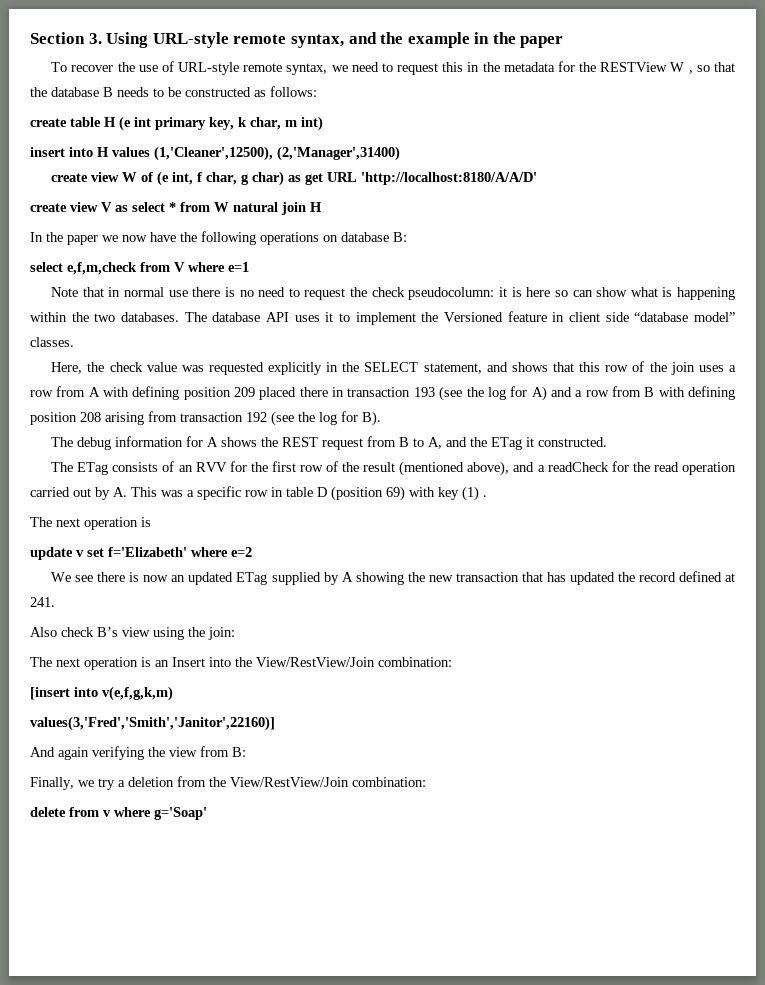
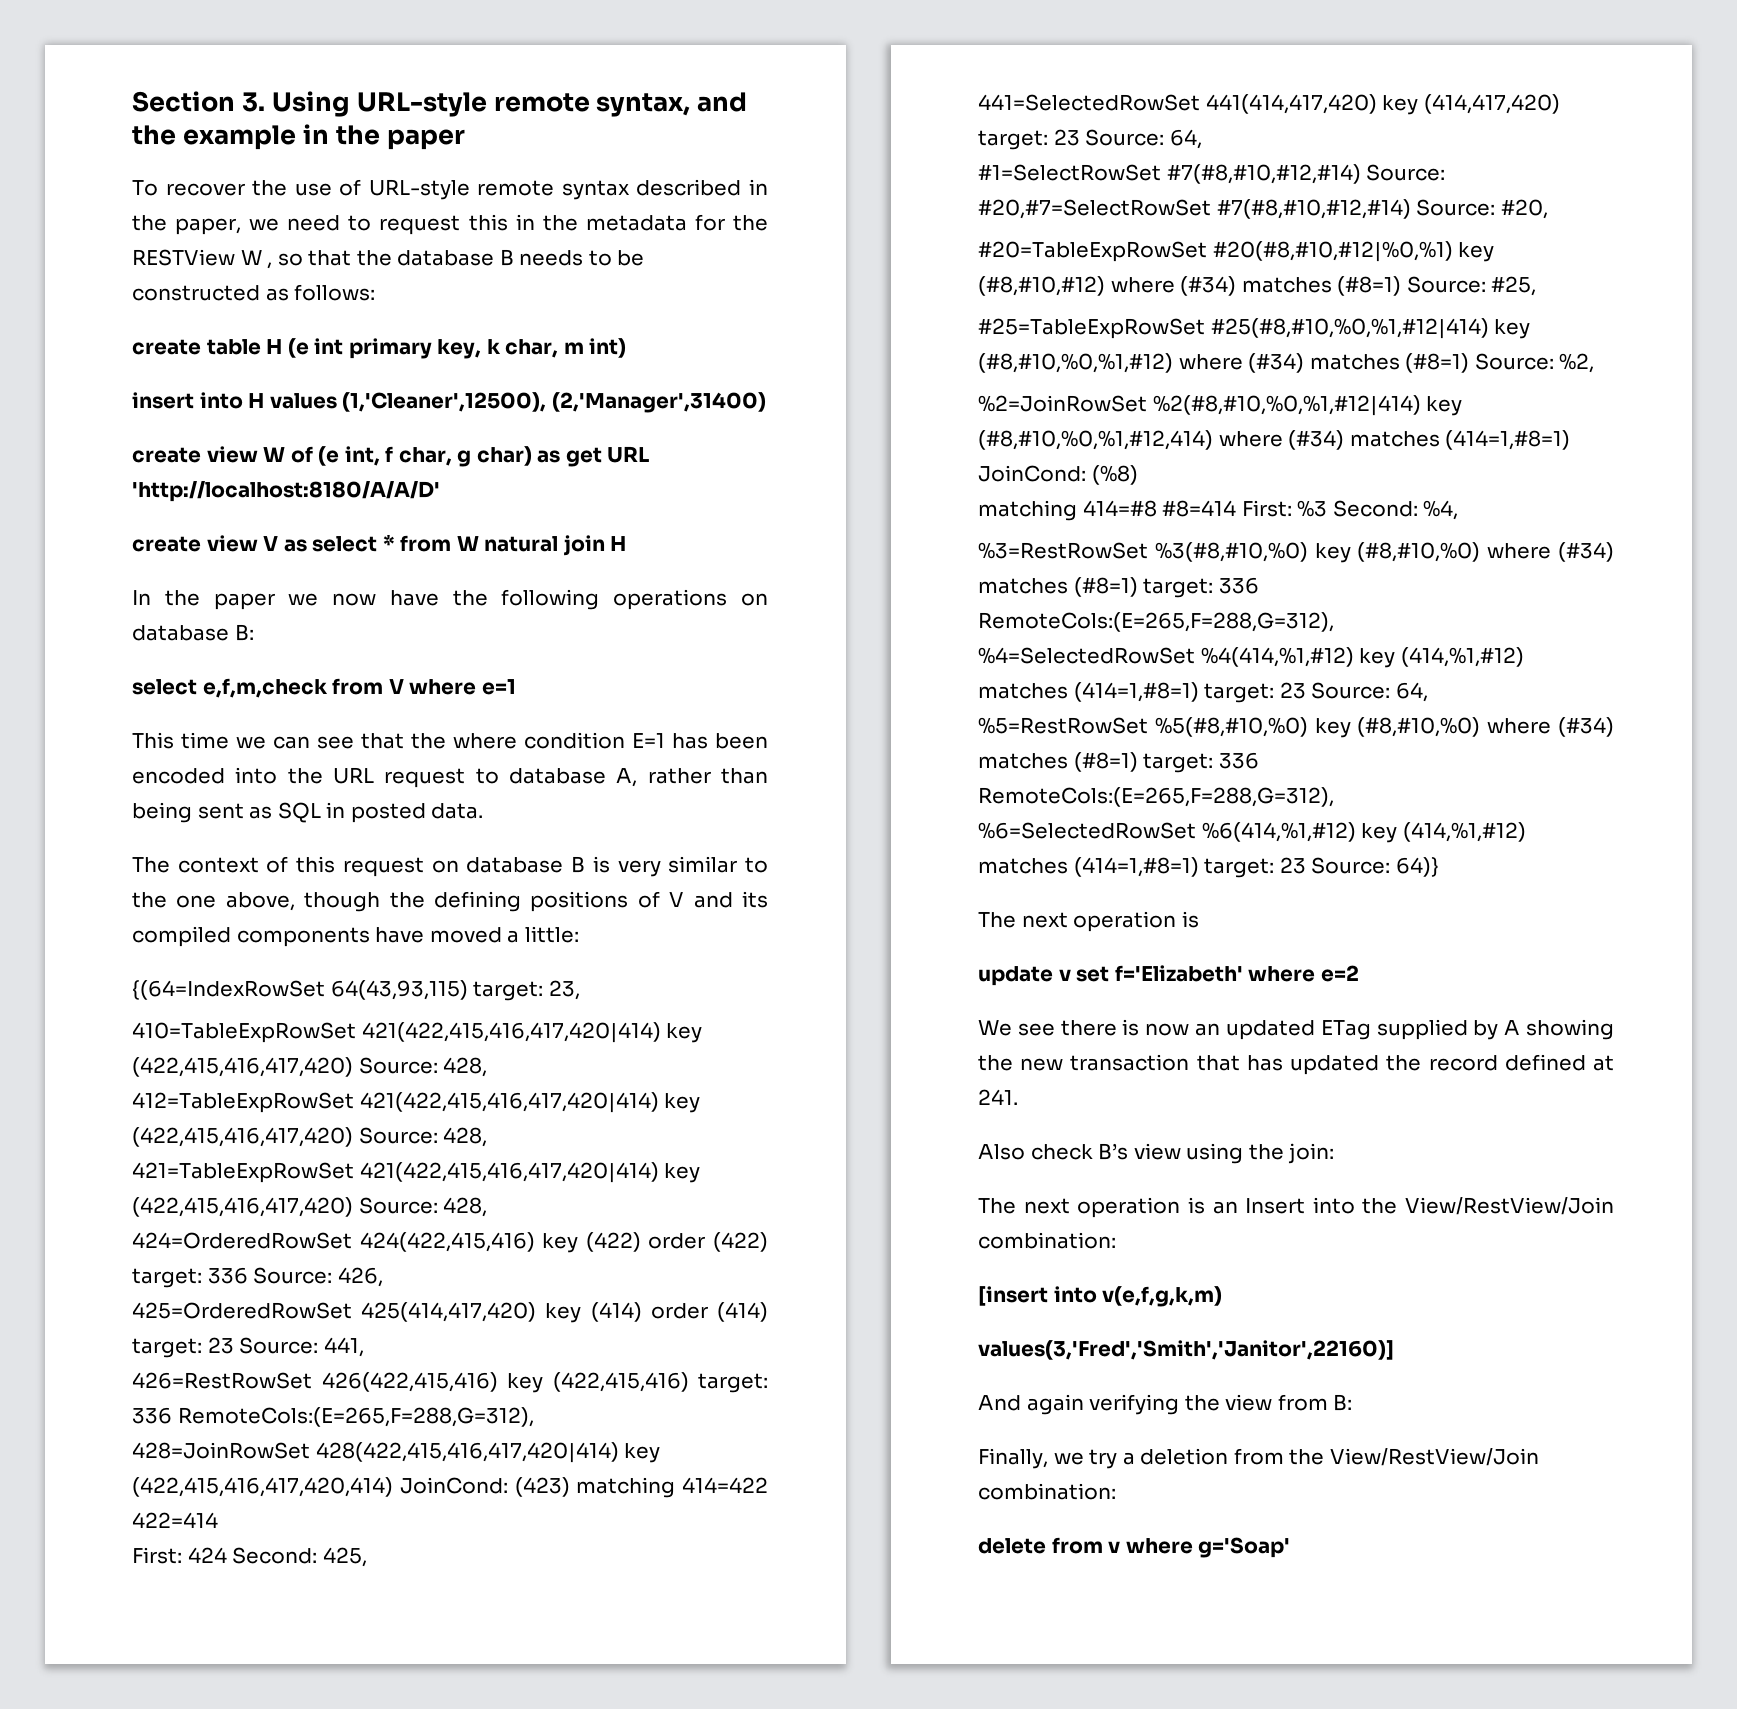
- To recover the use of URL-style remote syntax, we need to request this in the metadata for the RESTView W , so that the database B needs to be constructed as follows:
+ To recover the use of URL-style remote syntax described in the paper, we need to request this in the metadata for the RESTView W , so that the database B needs to be constructed as follows:
- Note that in normal use there is no need to request the check pseudocolumn: it is here so can show what is happening within the two databases. The database API uses it to implement the Versioned feature in client side “database model” classes.
- Here, the check value was requested explicitly in the SELECT statement, and shows that this row of the join uses a row from A with defining position 209 placed there in transaction 193 (see the log for A) and a row from B with defining position 208 arising from transaction 192 (see the log for B).
- The debug information for A shows the REST request from B to A, and the ETag it constructed.
- The ETag consists of an RVV for the first row of the result (mentioned above), and a readCheck for the read operation carried out by A. This was a specific row in table D (position 69) with key (1) .
+ This time we can see that the where condition E=1 has been encoded into the URL request to database A, rather than being sent as SQL in posted data.
+ The context of this request on database B is very similar to the one above, though the defining positions of V and its compiled components have moved a little:
+ {(64=IndexRowSet 64(43,93,115) target: 23,
+ 410=TableExpRowSet 421(422,415,416,417,420|414) key (422,415,416,417,420) Source: 428,
+ 412=TableExpRowSet 421(422,415,416,417,420|414) key (422,415,416,417,420) Source: 428,
+ 421=TableExpRowSet 421(422,415,416,417,420|414) key (422,415,416,417,420) Source: 428,
+ 424=OrderedRowSet 424(422,415,416) key (422) order (422) target: 336 Source: 426,
+ 425=OrderedRowSet 425(414,417,420) key (414) order (414) target: 23 Source: 441,
+ 426=RestRowSet 426(422,415,416) key (422,415,416) target: 336 RemoteCols:(E=265,F=288,G=312),
+ 428=JoinRowSet 428(422,415,416,417,420|414) key (422,415,416,417,420,414) JoinCond: (423) matching 414=422 422=414
+ First: 424 Second: 425,
+ 441=SelectedRowSet 441(414,417,420) key (414,417,420) target: 23 Source: 64,
+ #1=SelectRowSet #7(#8,#10,#12,#14) Source: #20,#7=SelectRowSet #7(#8,#10,#12,#14) Source: #20,
+ #20=TableExpRowSet #20(#8,#10,#12|%0,%1) key (#8,#10,#12) where (#34) matches (#8=1) Source: #25,
+ #25=TableExpRowSet #25(#8,#10,%0,%1,#12|414) key (#8,#10,%0,%1,#12) where (#34) matches (#8=1) Source: %2,
+ %2=JoinRowSet %2(#8,#10,%0,%1,#12|414) key (#8,#10,%0,%1,#12,414) where (#34) matches (414=1,#8=1) JoinCond: (%8)
+ matching 414=#8 #8=414 First: %3 Second: %4,
+ %3=RestRowSet %3(#8,#10,%0) key (#8,#10,%0) where (#34) matches (#8=1) target: 336 RemoteCols:(E=265,F=288,G=312),
+ %4=SelectedRowSet %4(414,%1,#12) key (414,%1,#12) matches (414=1,#8=1) target: 23 Source: 64,
+ %5=RestRowSet %5(#8,#10,%0) key (#8,#10,%0) where (#34) matches (#8=1) target: 336 RemoteCols:(E=265,F=288,G=312),
+ %6=SelectedRowSet %6(414,%1,#12) key (414,%1,#12) matches (414=1,#8=1) target: 23 Source: 64)}

